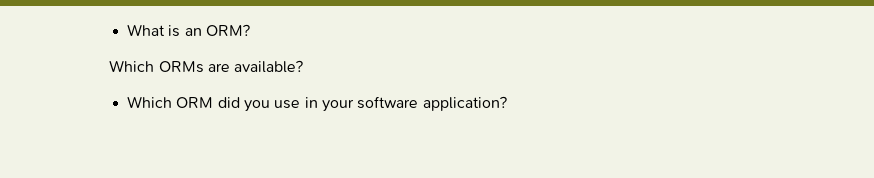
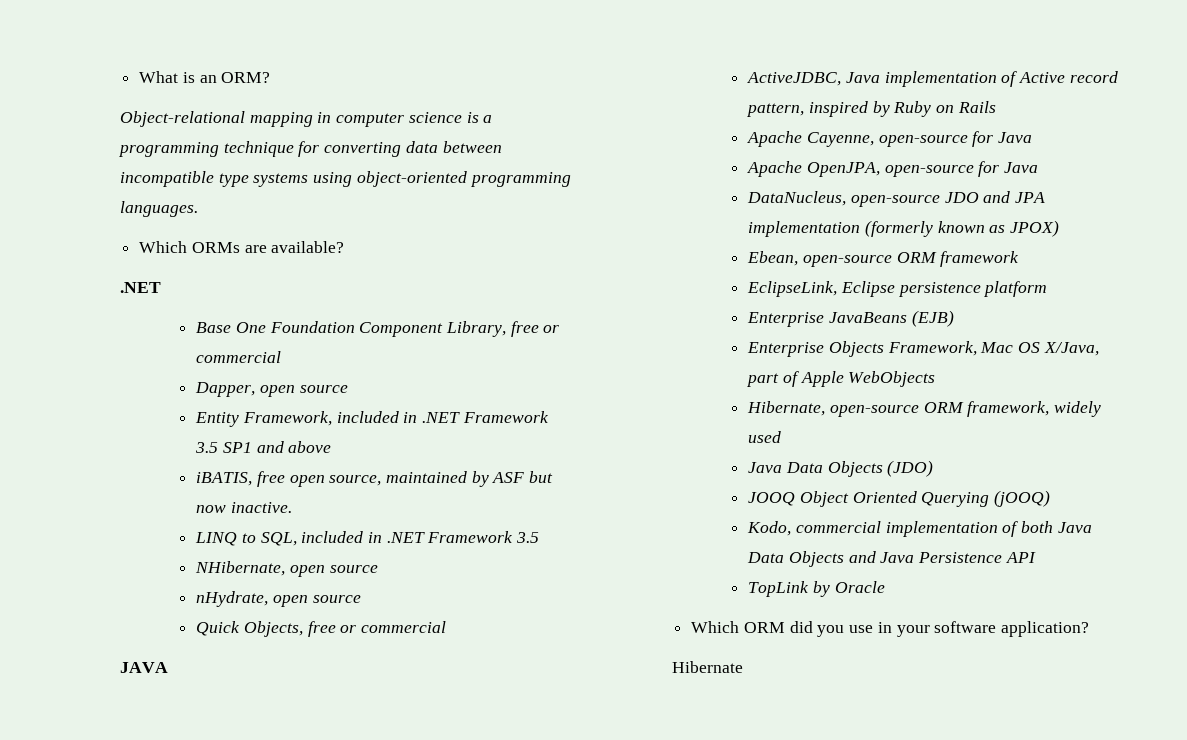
+ Object-relational mapping in computer science is a programming technique for converting data between incompatible type systems using object-oriented programming languages.
  Which ORMs are available?
+ .NET
+ Base One Foundation Component Library, free or commercial
+ Dapper, open source
+ Entity Framework, included in .NET Framework 3.5 SP1 and above
+ iBATIS, free open source, maintained by ASF but now inactive.
+ LINQ to SQL, included in .NET Framework 3.5
+ NHibernate, open source
+ nHydrate, open source
+ Quick Objects, free or commercial
+ JAVA
+ ActiveJDBC, Java implementation of Active record pattern, inspired by Ruby on Rails
+ Apache Cayenne, open-source for Java
+ Apache OpenJPA, open-source for Java
+ DataNucleus, open-source JDO and JPA implementation (formerly known as JPOX)
+ Ebean, open-source ORM framework
+ EclipseLink, Eclipse persistence platform
+ Enterprise JavaBeans (EJB)
+ Enterprise Objects Framework, Mac OS X/Java, part of Apple WebObjects
+ Hibernate, open-source ORM framework, widely used
+ Java Data Objects (JDO)
+ JOOQ Object Oriented Querying (jOOQ)
+ Kodo, commercial implementation of both Java Data Objects and Java Persistence API
+ TopLink by Oracle
+ Hibernate

